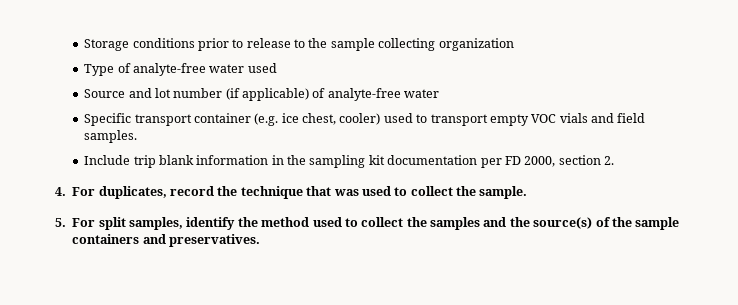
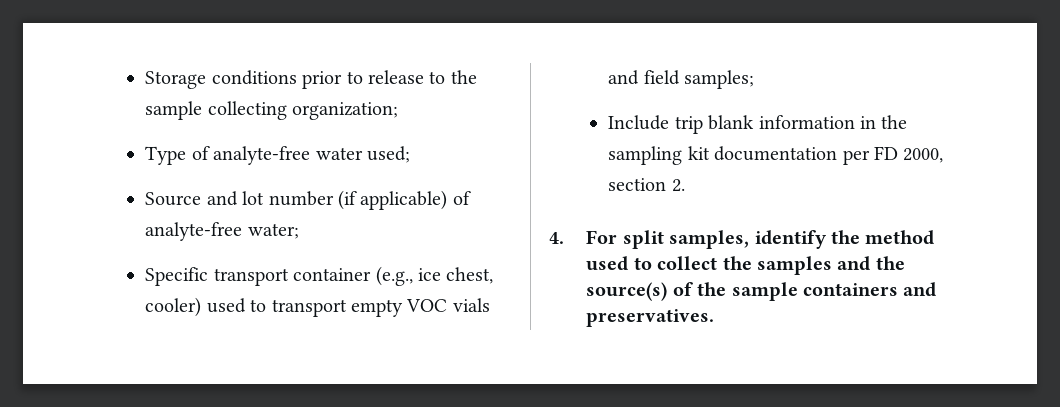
- Storage conditions prior to release to the sample collecting organization
+ Storage conditions prior to release to the sample collecting organization;
- Type of analyte-free water used
+ Type of analyte-free water used;
- Source and lot number (if applicable) of analyte-free water
+ Source and lot number (if applicable) of analyte-free water;
- Specific transport container (e.g. ice chest, cooler) used to transport empty VOC vials and field samples.
+ Specific transport container (e.g., ice chest, cooler) used to transport empty VOC vials and field samples;
- 4. For duplicates, record the technique that was used to collect the sample.
- 5. For split samples, identify the method used to collect the samples and the source(s) of the sample containers and preservatives.
+ 4. For split samples, identify the method used to collect the samples and the source(s) of the sample containers and preservatives.

